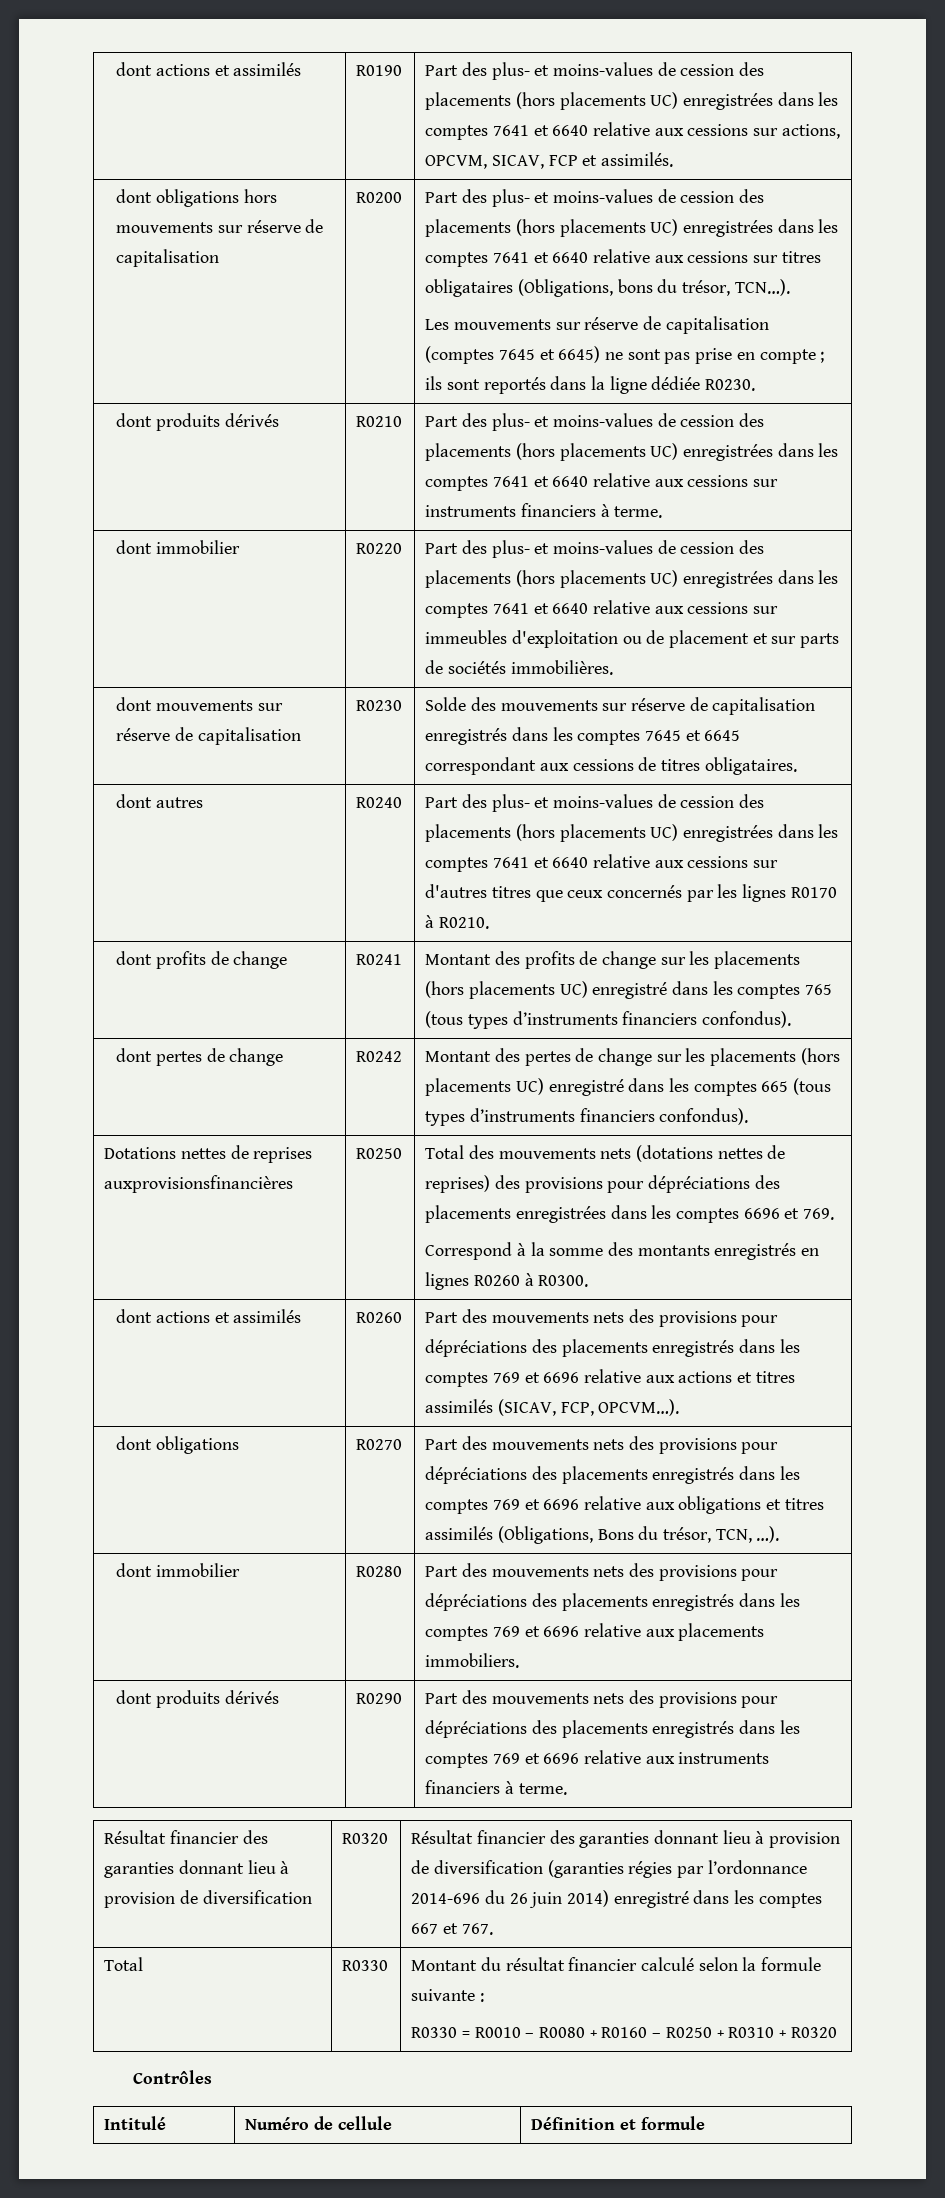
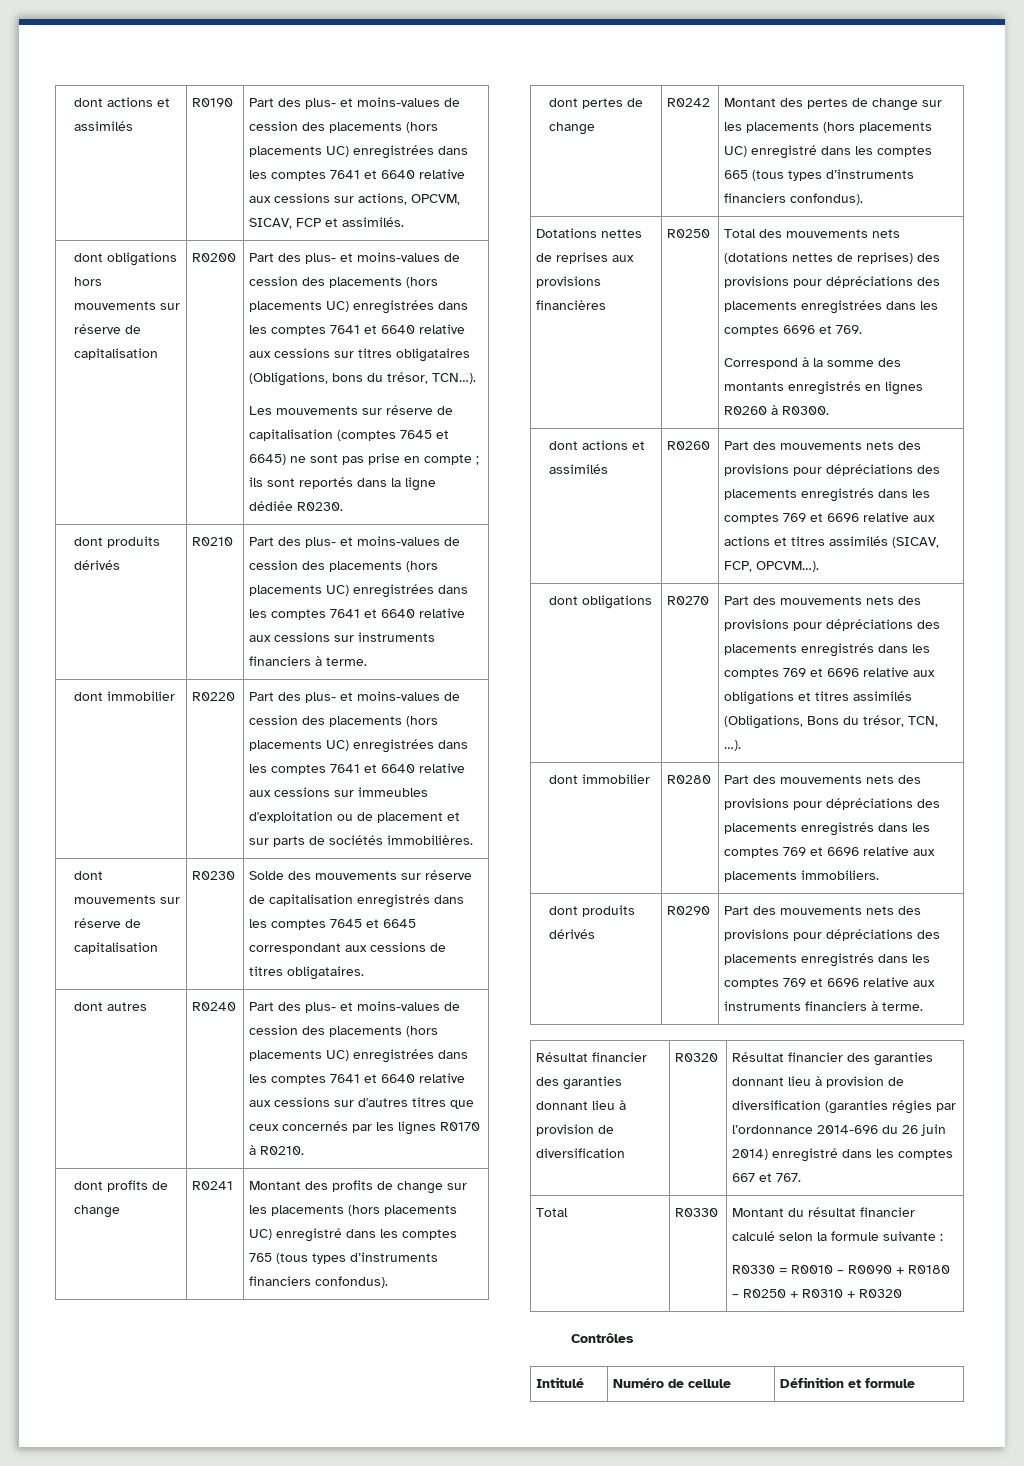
- Dotations nettes de reprises auxprovisionsfinancières
+ Dotations nettes de reprises aux provisions financières
  Total | R0330 | Montant du résultat financier calculé selon la formule suivante :
- R0330 = R0010 – R0080 + R0160 – R0250 + R0310 + R0320
+ R0330 = R0010 – R0090 + R0180 – R0250 + R0310 + R0320

